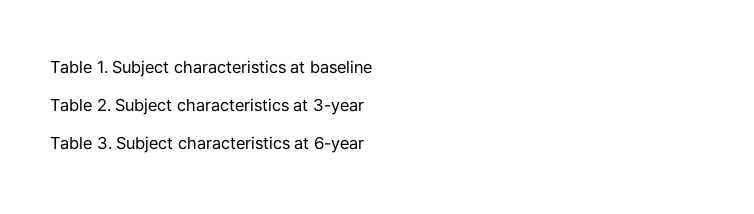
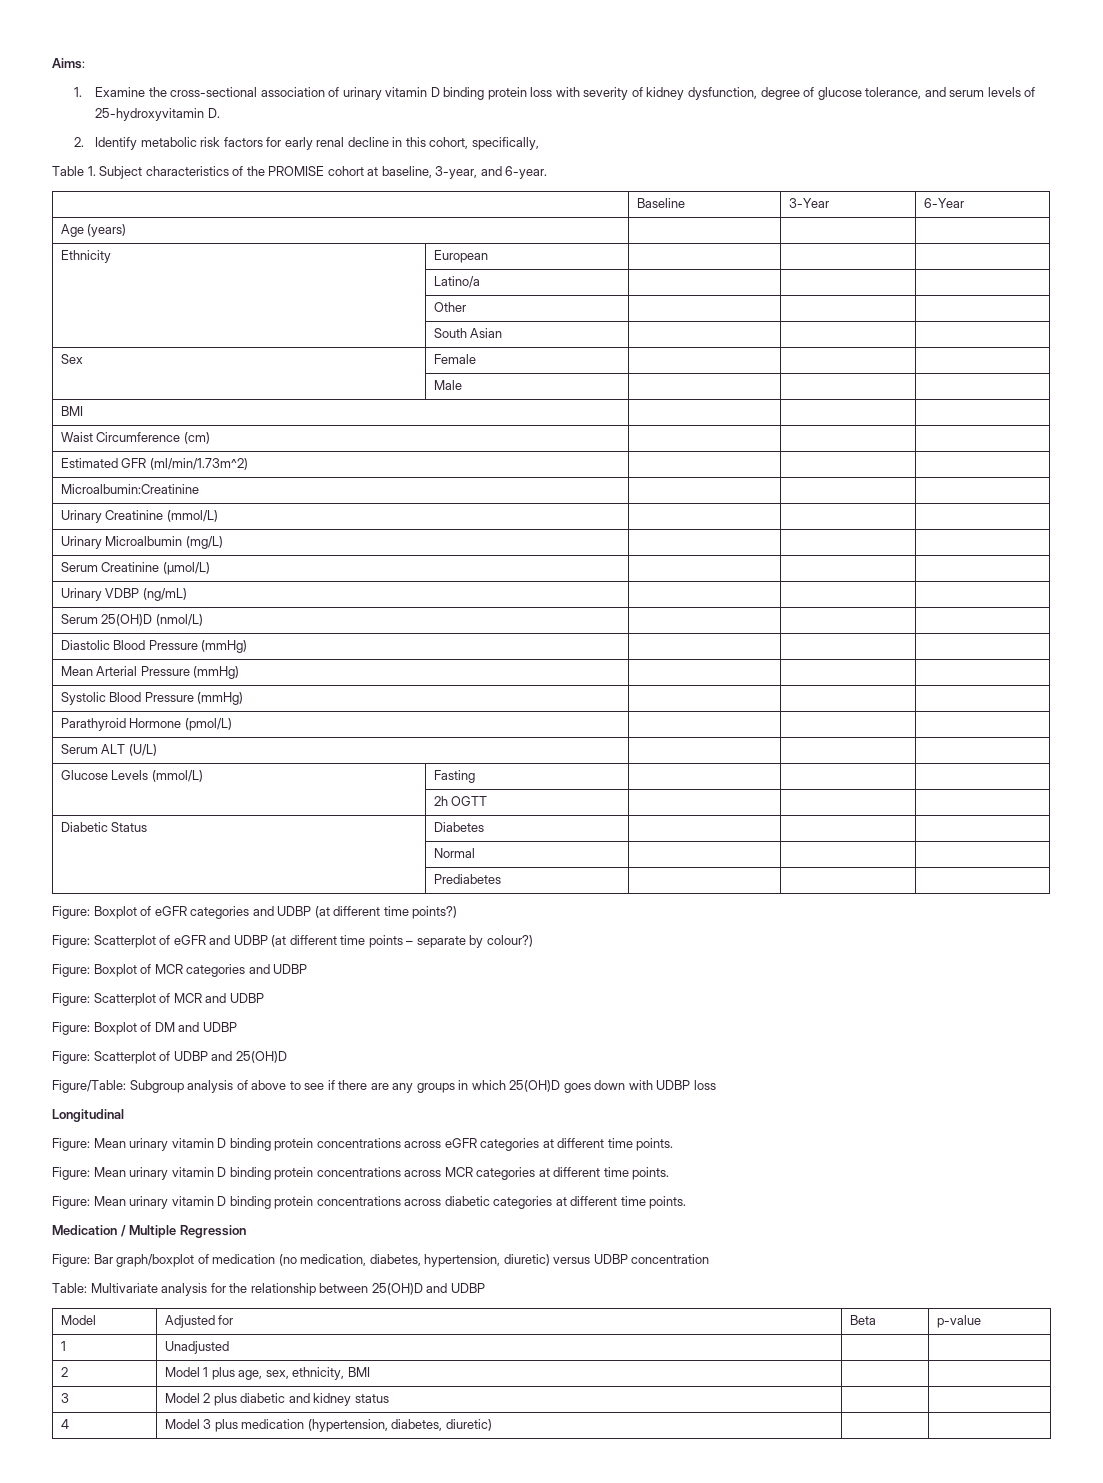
- Table 1. Subject characteristics at baseline
- Table 2. Subject characteristics at 3-year
- Table 3. Subject characteristics at 6-year
+ Aims:
+ 1. Examine the cross-sectional association of urinary vitamin D binding protein loss with severity of kidney dysfunction, degree of glucose tolerance, and serum levels of 25-hydroxyvitamin D.
+ 2. Identify metabolic risk factors for early renal decline in this cohort, specifically,
+ Table 1. Subject characteristics of the PROMISE cohort at baseline, 3-year, and 6-year.
+ | Baseline | 3-Year | 6-Year
+ Age (years) | | |
+ Ethnicity | European | | |
+ | Latino/a | | |
+ | Other | | |
+ | South Asian | | |
+ Sex | Female | | |
+ | Male | | |
+ BMI | | |
+ Waist Circumference (cm) | | |
+ Estimated GFR (ml/min/1.73m^2) | | |
+ Microalbumin:Creatinine | | |
+ Urinary Creatinine (mmol/L) | | |
+ Urinary Microalbumin (mg/L) | | |
+ Serum Creatinine (μmol/L) | | |
+ Urinary VDBP (ng/mL) | | |
+ Serum 25(OH)D (nmol/L) | | |
+ Diastolic Blood Pressure (mmHg) | | |
+ Mean Arterial Pressure (mmHg) | | |
+ Systolic Blood Pressure (mmHg) | | |
+ Parathyroid Hormone (pmol/L) | | |
+ Serum ALT (U/L) | | |
+ Glucose Levels (mmol/L) | Fasting | | |
+ | 2h OGTT | | |
+ Diabetic Status | Diabetes | | |
+ | Normal | | |
+ | Prediabetes | | |
+ Figure: Boxplot of eGFR categories and UDBP (at different time points?)
+ Figure: Scatterplot of eGFR and UDBP (at different time points – separate by colour?)
+ Figure: Boxplot of MCR categories and UDBP
+ Figure: Scatterplot of MCR and UDBP
+ Figure: Boxplot of DM and UDBP
+ Figure: Scatterplot of UDBP and 25(OH)D
+ Figure/Table: Subgroup analysis of above to see if there are any groups in which 25(OH)D goes down with UDBP loss
+ Longitudinal
+ Figure: Mean urinary vitamin D binding protein concentrations across eGFR categories at different time points.
+ Figure: Mean urinary vitamin D binding protein concentrations across MCR categories at different time points.
+ Figure: Mean urinary vitamin D binding protein concentrations across diabetic categories at different time points.
+ Medication / Multiple Regression
+ Figure: Bar graph/boxplot of medication (no medication, diabetes, hypertension, diuretic) versus UDBP concentration
+ Table: Multivariate analysis for the relationship between 25(OH)D and UDBP
+ Model | Adjusted for | Beta | p-value
+ 1 | Unadjusted | |
+ 2 | Model 1 plus age, sex, ethnicity, BMI | |
+ 3 | Model 2 plus diabetic and kidney status | |
+ 4 | Model 3 plus medication (hypertension, diabetes, diuretic) | |

